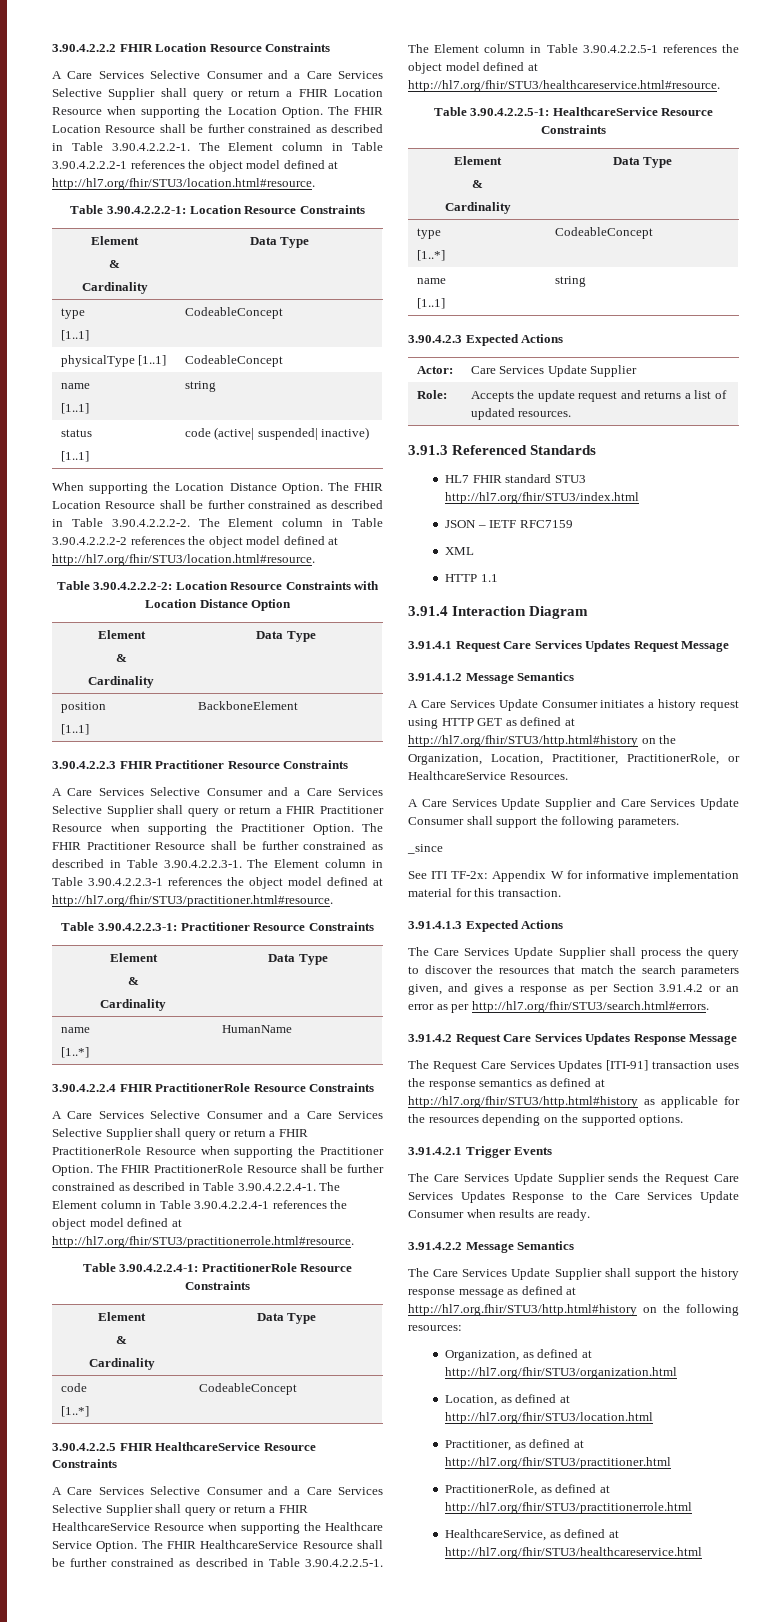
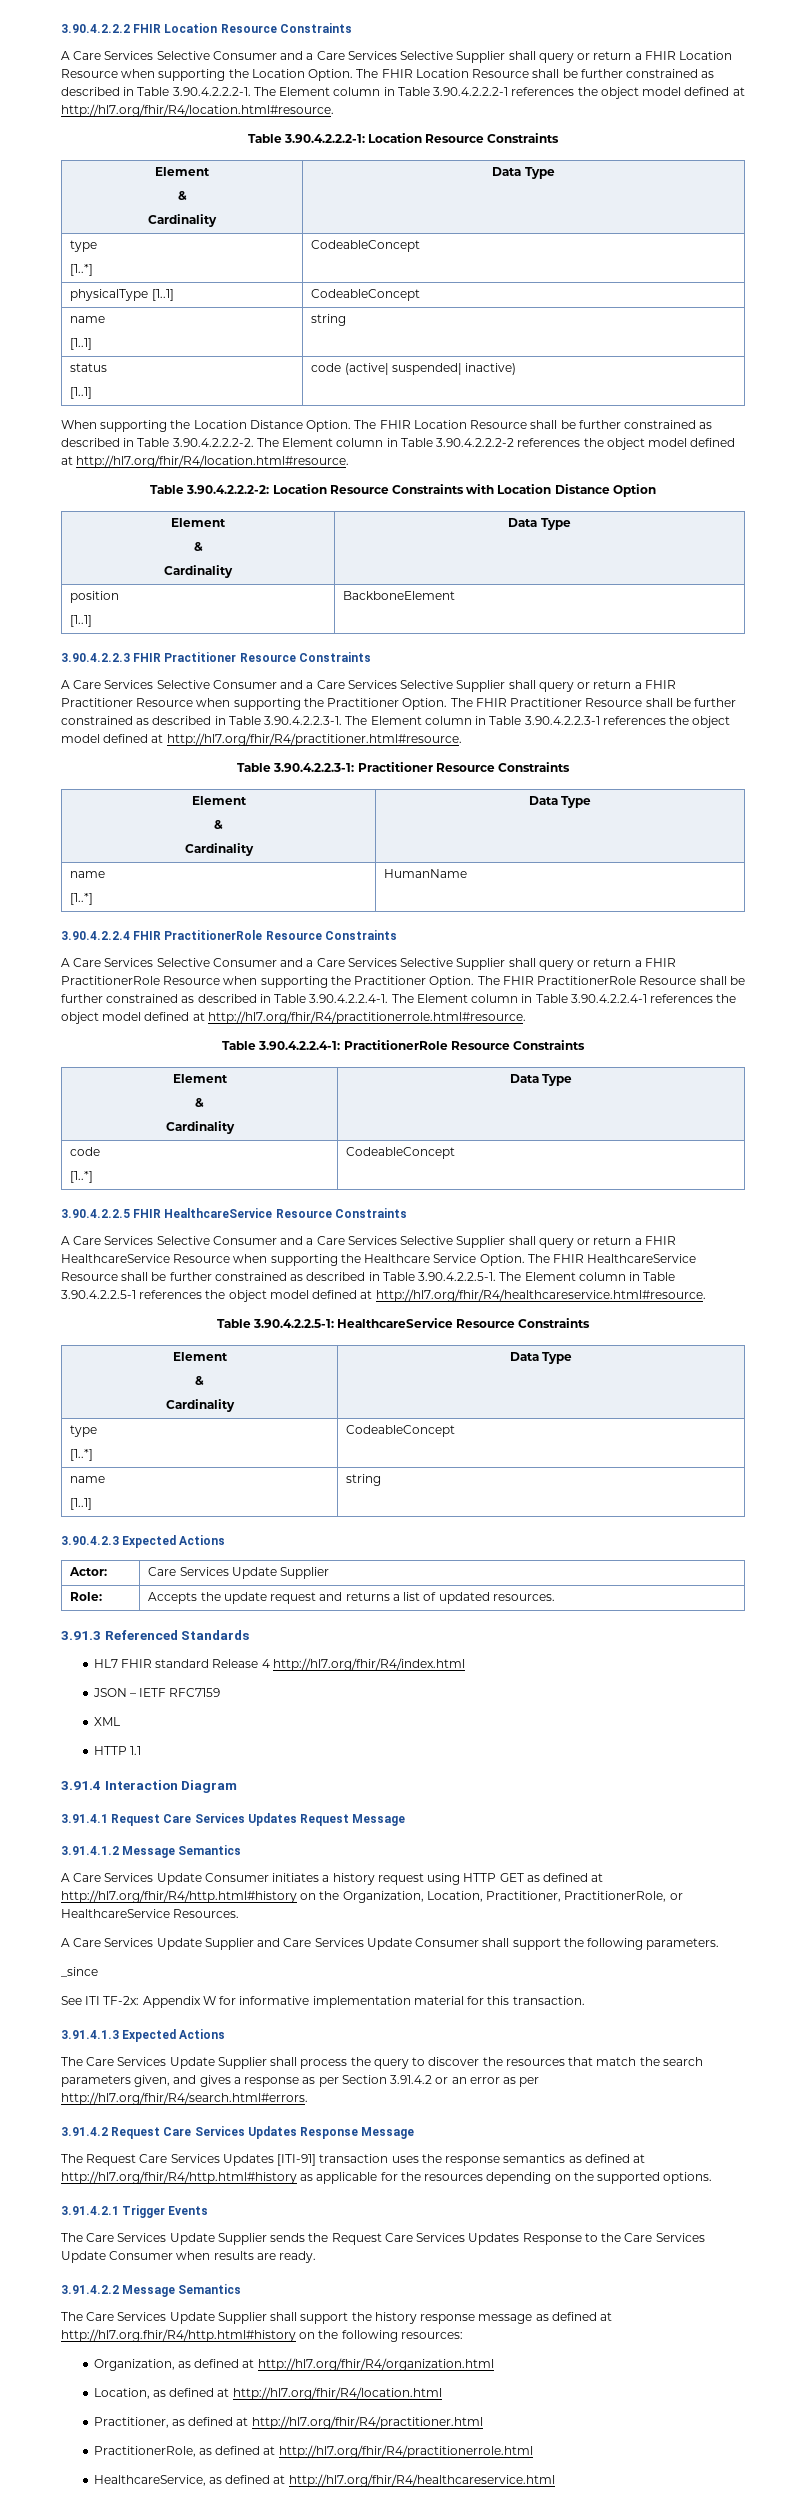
- The FHIR Location Resource shall be further constrained as described in Table 3.90.4.2.2.2-1. The Element column in Table 3.90.4.2.2.2-1 references the object model defined at http://hl7.org/fhir/STU3/location.html#resource.
+ The FHIR Location Resource shall be further constrained as described in Table 3.90.4.2.2.2-1. The Element column in Table 3.90.4.2.2.2-1 references the object model defined at http://hl7.org/fhir/R4/location.html#resource.
  Table 3.90.4.2.2.2-1: Location Resource Constraints
  Element
  &
  Cardinality | Data Type
  type
- [1..1] | CodeableConcept
+ [1..*] | CodeableConcept
- The FHIR Location Resource shall be further constrained as described in Table 3.90.4.2.2.2-2. The Element column in Table 3.90.4.2.2.2-2 references the object model defined at http://hl7.org/fhir/STU3/location.html#resource.
+ The FHIR Location Resource shall be further constrained as described in Table 3.90.4.2.2.2-2. The Element column in Table 3.90.4.2.2.2-2 references the object model defined at http://hl7.org/fhir/R4/location.html#resource.
- The FHIR Practitioner Resource shall be further constrained as described in Table 3.90.4.2.2.3-1. The Element column in Table 3.90.4.2.2.3-1 references the object model defined at http://hl7.org/fhir/STU3/practitioner.html#resource.
+ The FHIR Practitioner Resource shall be further constrained as described in Table 3.90.4.2.2.3-1. The Element column in Table 3.90.4.2.2.3-1 references the object model defined at http://hl7.org/fhir/R4/practitioner.html#resource.
- The FHIR PractitionerRole Resource shall be further constrained as described in Table 3.90.4.2.2.4-1. The Element column in Table 3.90.4.2.2.4-1 references the object model defined at http://hl7.org/fhir/STU3/practitionerrole.html#resource.
+ The FHIR PractitionerRole Resource shall be further constrained as described in Table 3.90.4.2.2.4-1. The Element column in Table 3.90.4.2.2.4-1 references the object model defined at http://hl7.org/fhir/R4/practitionerrole.html#resource.
- The FHIR HealthcareService Resource shall be further constrained as described in Table 3.90.4.2.2.5-1. The Element column in Table 3.90.4.2.2.5-1 references the object model defined at http://hl7.org/fhir/STU3/healthcareservice.html#resource.
+ The FHIR HealthcareService Resource shall be further constrained as described in Table 3.90.4.2.2.5-1. The Element column in Table 3.90.4.2.2.5-1 references the object model defined at http://hl7.org/fhir/R4/healthcareservice.html#resource.
- HL7 FHIR standard STU3 http://hl7.org/fhir/STU3/index.html
+ HL7 FHIR standard Release 4 http://hl7.org/fhir/R4/index.html
- A Care Services Update Consumer initiates a history request using HTTP GET as defined at http://hl7.org/fhir/STU3/http.html#history on the Organization, Location, Practitioner, PractitionerRole, or HealthcareService Resources.
+ A Care Services Update Consumer initiates a history request using HTTP GET as defined at http://hl7.org/fhir/R4/http.html#history on the Organization, Location, Practitioner, PractitionerRole, or HealthcareService Resources.
- The Care Services Update Supplier shall process the query to discover the resources that match the search parameters given, and gives a response as per Section 3.91.4.2 or an error as per http://hl7.org/fhir/STU3/search.html#errors.
+ The Care Services Update Supplier shall process the query to discover the resources that match the search parameters given, and gives a response as per Section 3.91.4.2 or an error as per http://hl7.org/fhir/R4/search.html#errors.
- The Request Care Services Updates [ITI-91] transaction uses the response semantics as defined at http://hl7.org/fhir/STU3/http.html#history as applicable for the resources depending on the supported options.
+ The Request Care Services Updates [ITI-91] transaction uses the response semantics as defined at http://hl7.org/fhir/R4/http.html#history as applicable for the resources depending on the supported options.
- The Care Services Update Supplier shall support the history response message as defined at http://hl7.org.fhir/STU3/http.html#history on the following resources:
+ The Care Services Update Supplier shall support the history response message as defined at http://hl7.org.fhir/R4/http.html#history on the following resources:
- Organization, as defined at http://hl7.org/fhir/STU3/organization.html
+ Organization, as defined at http://hl7.org/fhir/R4/organization.html
- Location, as defined at http://hl7.org/fhir/STU3/location.html
+ Location, as defined at http://hl7.org/fhir/R4/location.html
- Practitioner, as defined at http://hl7.org/fhir/STU3/practitioner.html
+ Practitioner, as defined at http://hl7.org/fhir/R4/practitioner.html
- PractitionerRole, as defined at http://hl7.org/fhir/STU3/practitionerrole.html
+ PractitionerRole, as defined at http://hl7.org/fhir/R4/practitionerrole.html
- HealthcareService, as defined at http://hl7.org/fhir/STU3/healthcareservice.html
+ HealthcareService, as defined at http://hl7.org/fhir/R4/healthcareservice.html

